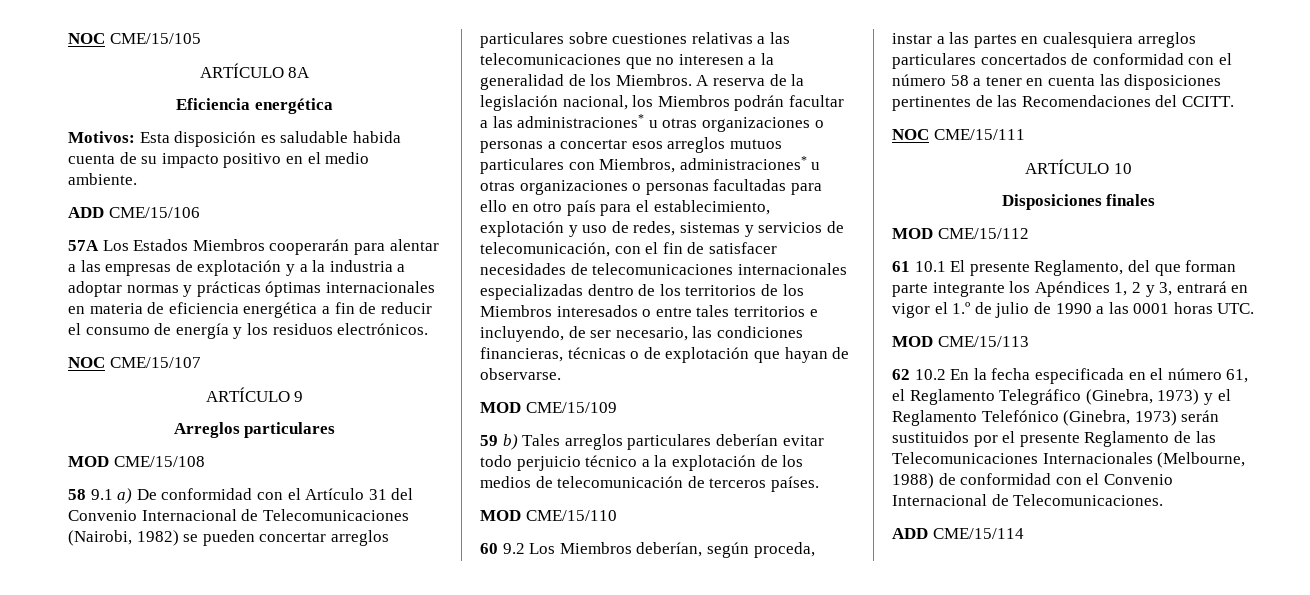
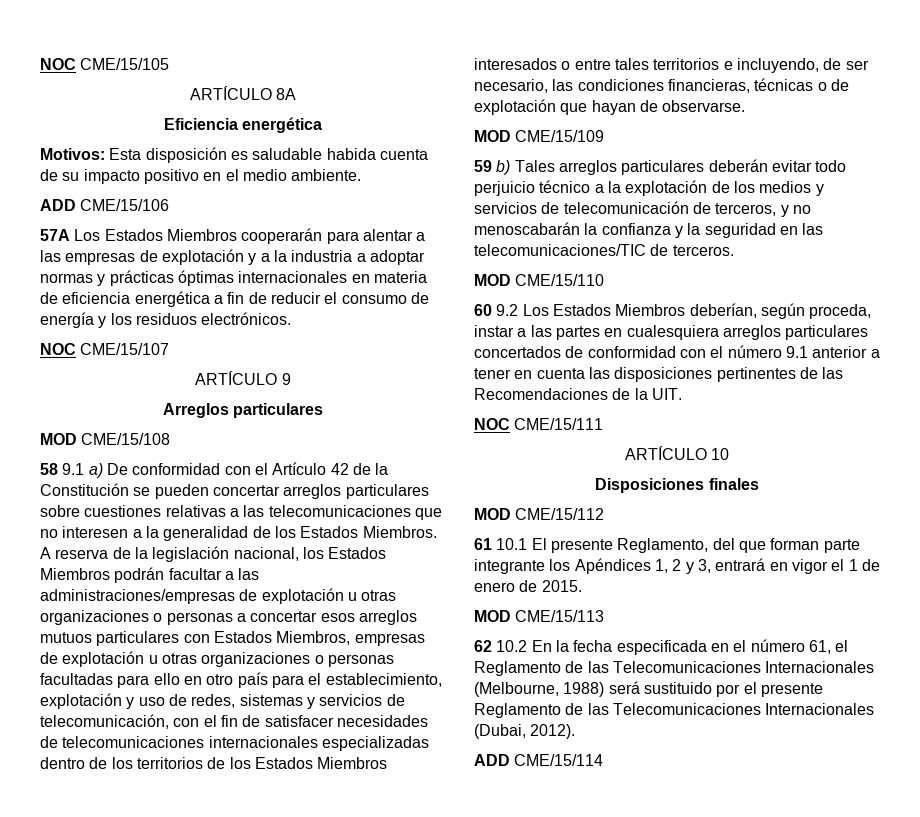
- 58 9.1 a) De conformidad con el Artículo 31 del Convenio Internacional de Telecomunicaciones (Nairobi, 1982) se pueden concertar arreglos particulares sobre cuestiones relativas a las telecomunicaciones que no interesen a la generalidad de los Miembros.
+ 58 9.1 a) De conformidad con el Artículo 42 de la Constitución se pueden concertar arreglos particulares sobre cuestiones relativas a las telecomunicaciones que no interesen a la generalidad de los Estados Miembros.
- A reserva de la legislación nacional, los Miembros podrán facultar a las administraciones* u otras organizaciones o personas a concertar esos arreglos mutuos particulares con Miembros, administraciones* u otras organizaciones o personas facultadas para ello en otro país para el establecimiento, explotación y uso de redes, sistemas y servicios de telecomunicación, con el fin de satisfacer necesidades de telecomunicaciones internacionales especializadas dentro de los territorios de los Miembros interesados o entre tales territorios e incluyendo, de ser necesario, las condiciones financieras, técnicas o de explotación que hayan de observarse.
+ A reserva de la legislación nacional, los Estados Miembros podrán facultar a las administraciones/empresas de explotación u otras organizaciones o personas a concertar esos arreglos mutuos particulares con Estados Miembros, empresas de explotación u otras organizaciones o personas facultadas para ello en otro país para el establecimiento, explotación y uso de redes, sistemas y servicios de telecomunicación, con el fin de satisfacer necesidades de telecomunicaciones internacionales especializadas dentro de los territorios de los Estados Miembros interesados o entre tales territorios e incluyendo, de ser necesario, las condiciones financieras, técnicas o de explotación que hayan de observarse.
- 59 b) Tales arreglos particulares deberían evitar todo perjuicio técnico a la explotación de los medios de telecomunicación de terceros países.
+ 59 b) Tales arreglos particulares deberán evitar todo perjuicio técnico a la explotación de los medios y servicios de telecomunicación de terceros, y no menoscabarán la confianza y la seguridad en las telecomunicaciones/TIC de terceros.
- 60 9.2 Los Miembros deberían, según proceda, instar a las partes en cualesquiera arreglos particulares concertados de conformidad con el número 58 a tener en cuenta las disposiciones pertinentes de las Recomendaciones del CCITT.
+ 60 9.2 Los Estados Miembros deberían, según proceda, instar a las partes en cualesquiera arreglos particulares concertados de conformidad con el número 9.1 anterior a tener en cuenta las disposiciones pertinentes de las Recomendaciones de la UIT.
- 61 10.1 El presente Reglamento, del que forman parte integrante los Apéndices 1, 2 y 3, entrará en vigor el 1.º de julio de 1990 a las 0001 horas UTC.
+ 61 10.1 El presente Reglamento, del que forman parte integrante los Apéndices 1, 2 y 3, entrará en vigor el 1 de enero de 2015.
- 62 10.2 En la fecha especificada en el número 61, el Reglamento Telegráfico (Ginebra, 1973) y el Reglamento Telefónico (Ginebra, 1973) serán sustituidos por el presente Reglamento de las Telecomunicaciones Internacionales (Melbourne, 1988) de conformidad con el Convenio Internacional de Telecomunicaciones.
+ 62 10.2 En la fecha especificada en el número 61, el Reglamento de las Telecomunicaciones Internacionales (Melbourne, 1988) será sustituido por el presente Reglamento de las Telecomunicaciones Internacionales (Dubai, 2012).

